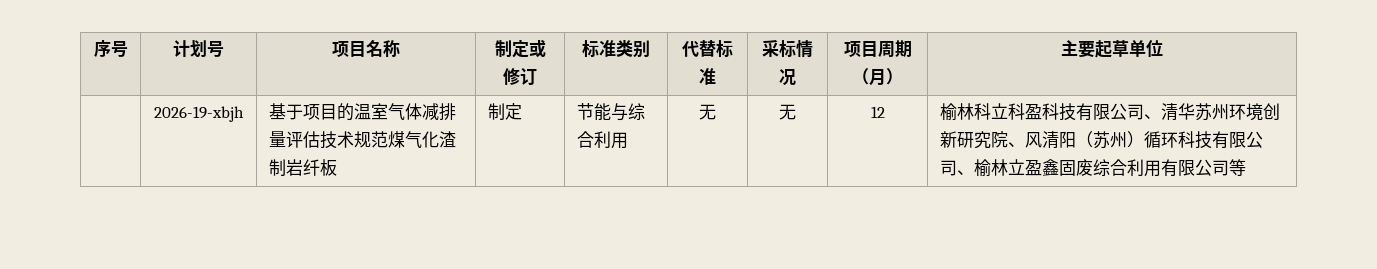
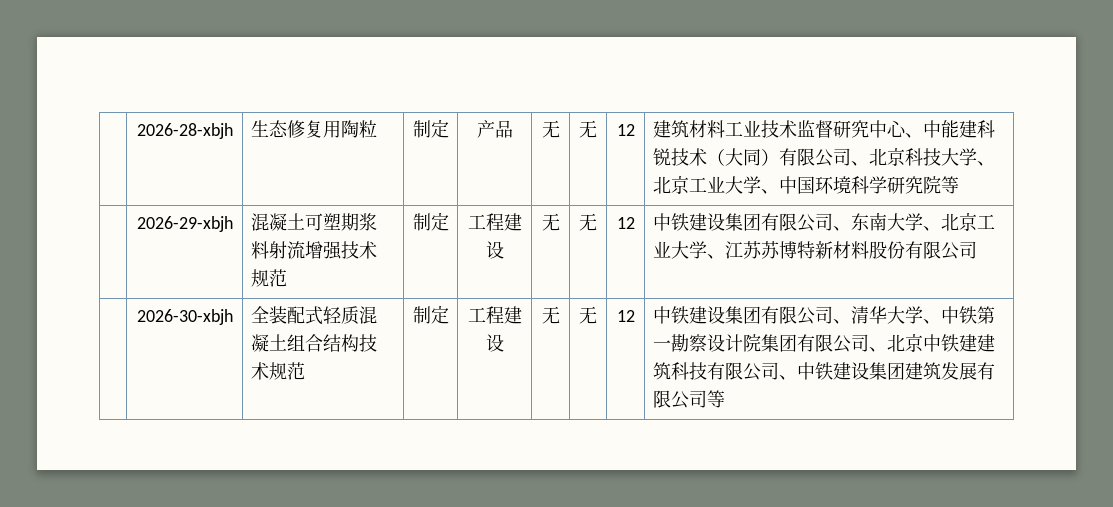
- 序号 | 计划号 | 项目名称 | 制定或修订 | 标准类别 | 代替标准 | 采标情况 | 项目周期（月） | 主要起草单位
- | 2026-19-xbjh | 基于项目的温室气体减排量评估技术规范煤气化渣制岩纤板 | 制定 | 节能与综合利用 | 无 | 无 | 12 | 榆林科立科盈科技有限公司、清华苏州环境创新研究院、风清阳（苏州）循环科技有限公司、榆林立盈鑫固废综合利用有限公司等
+ | 2026-28-xbjh | 生态修复用陶粒 | 制定 | 产品 | 无 | 无 | 12 | 建筑材料工业技术监督研究中心、中能建科锐技术（大同）有限公司、北京科技大学、北京工业大学、中国环境科学研究院等
+ | 2026-29-xbjh | 混凝土可塑期浆料射流增强技术规范 | 制定 | 工程建设 | 无 | 无 | 12 | 中铁建设集团有限公司、东南大学、北京工业大学、江苏苏博特新材料股份有限公司
+ | 2026-30-xbjh | 全装配式轻质混凝土组合结构技术规范 | 制定 | 工程建设 | 无 | 无 | 12 | 中铁建设集团有限公司、清华大学、中铁第一勘察设计院集团有限公司、北京中铁建建筑科技有限公司、中铁建设集团建筑发展有限公司等

